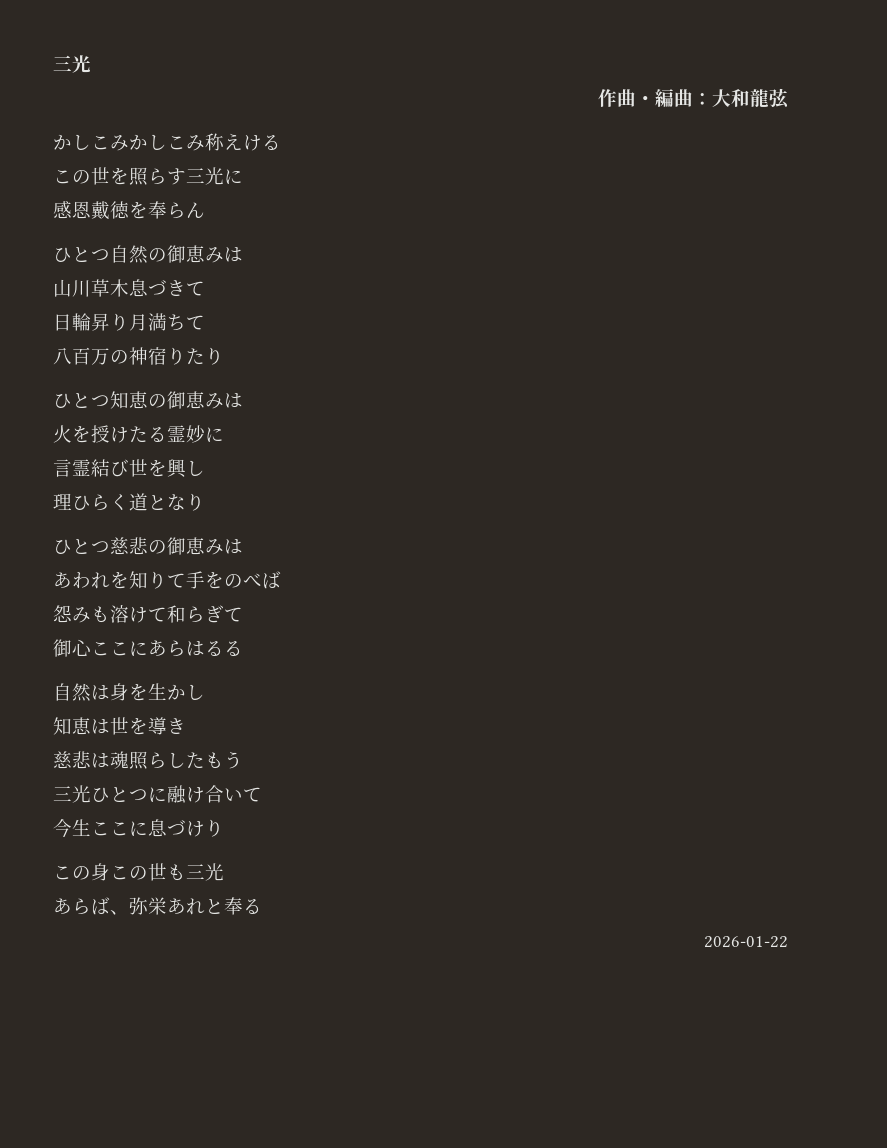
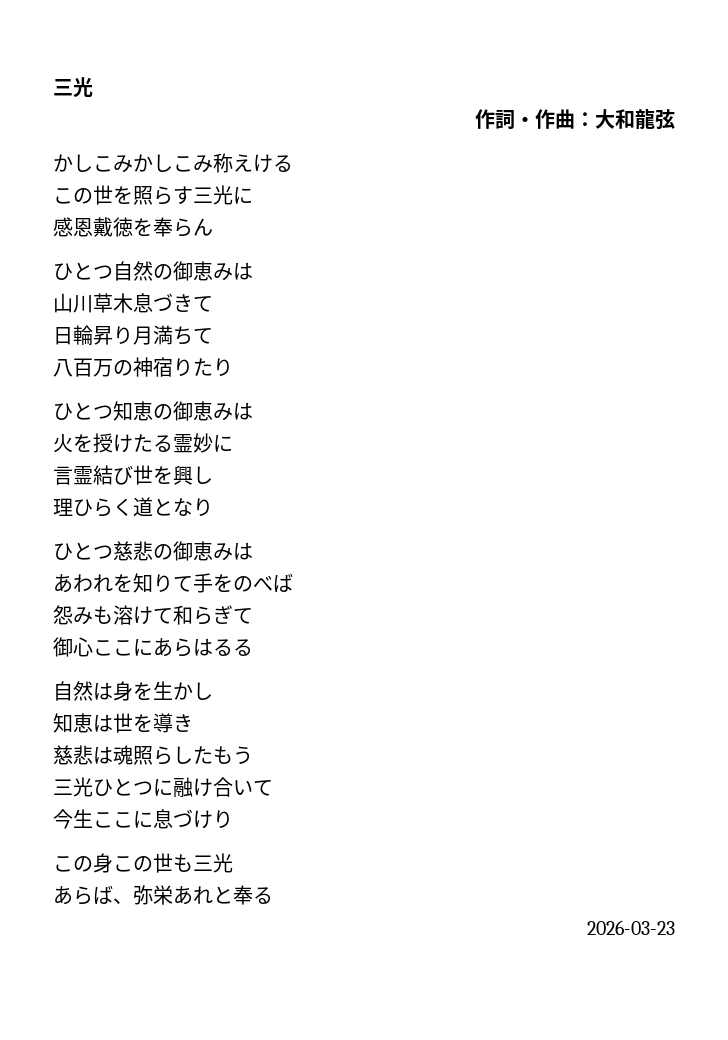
- 作曲・編曲：大和龍弦
+ 作詞・作曲：大和龍弦
- 2026-01-22
+ 2026-03-23

